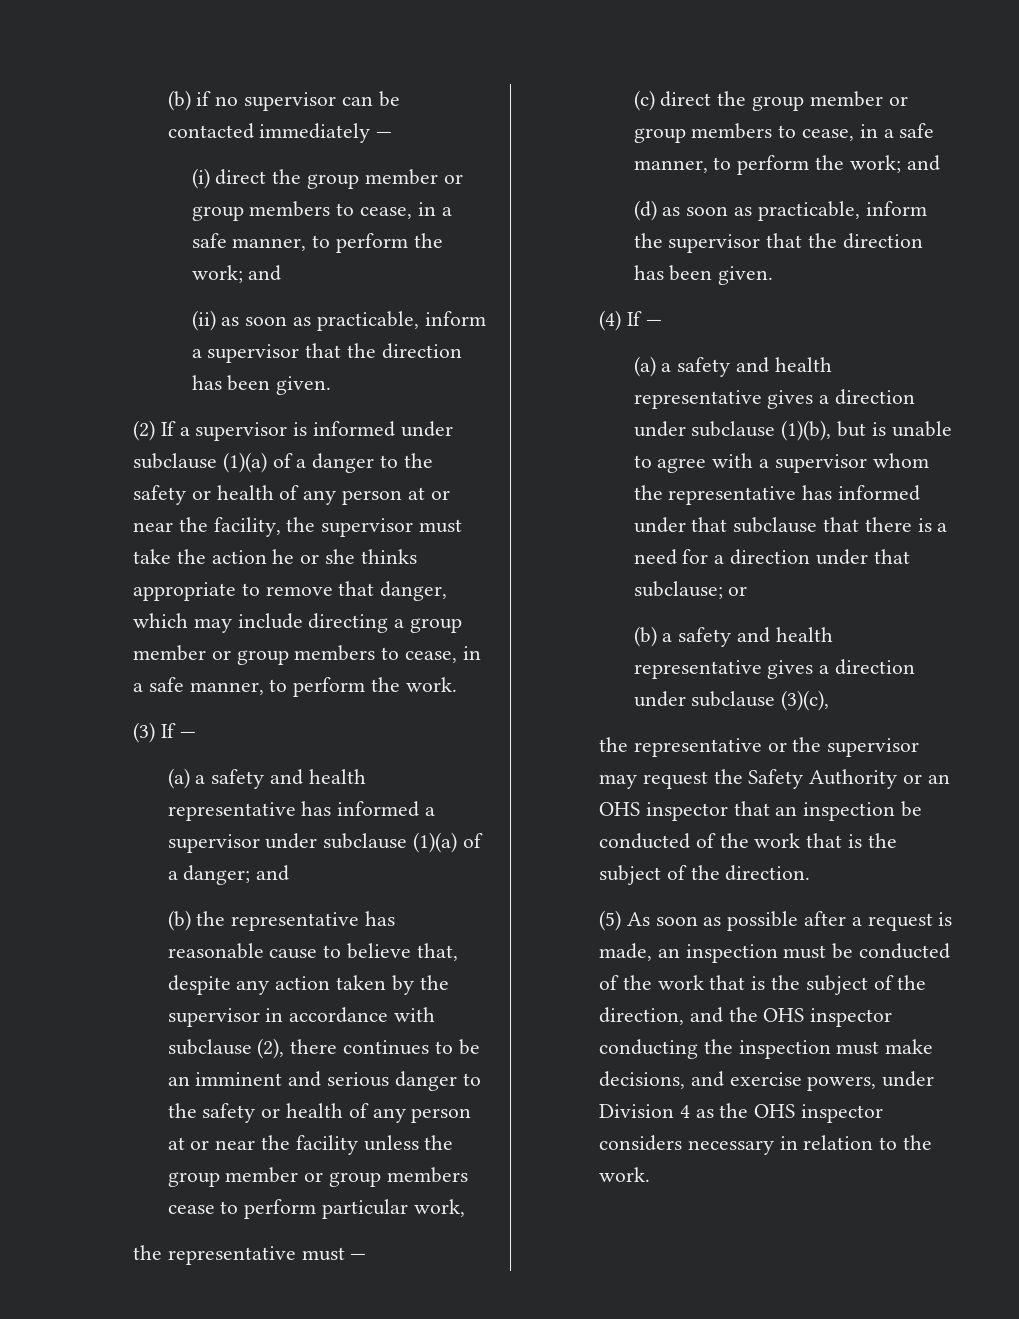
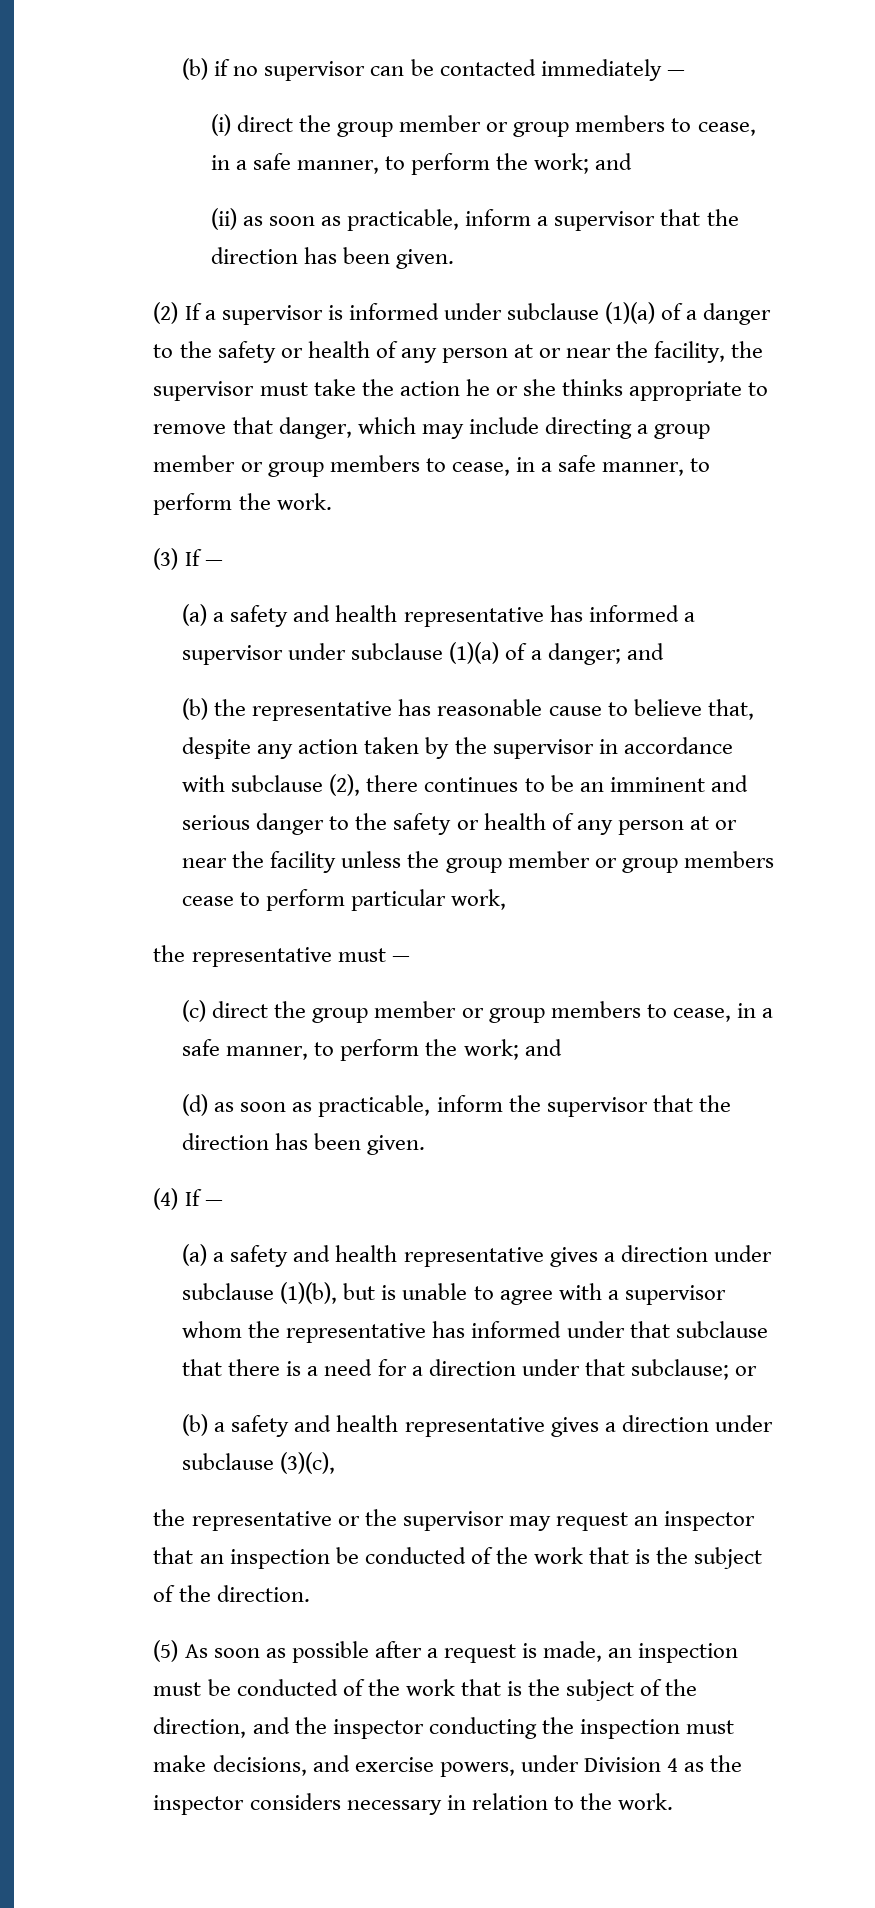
- the representative or the supervisor may request the Safety Authority or an OHS inspector that an inspection be conducted of the work that is the subject of the direction.
+ the representative or the supervisor may request an inspector that an inspection be conducted of the work that is the subject of the direction.
- (5) As soon as possible after a request is made, an inspection must be conducted of the work that is the subject of the direction, and the OHS inspector conducting the inspection must make decisions, and exercise powers, under Division 4 as the OHS inspector considers necessary in relation to the work.
+ (5) As soon as possible after a request is made, an inspection must be conducted of the work that is the subject of the direction, and the inspector conducting the inspection must make decisions, and exercise powers, under Division 4 as the inspector considers necessary in relation to the work.

